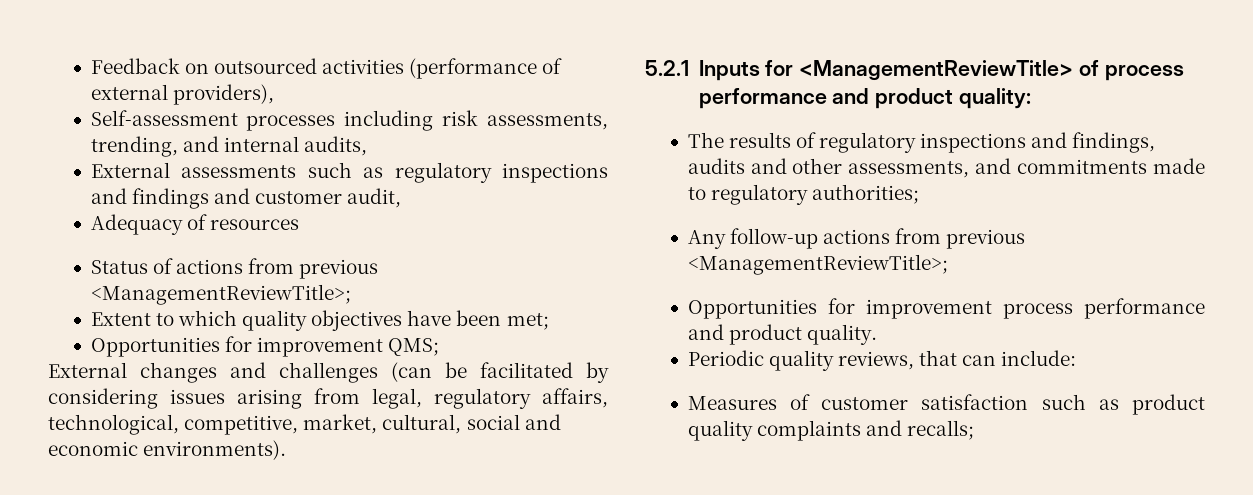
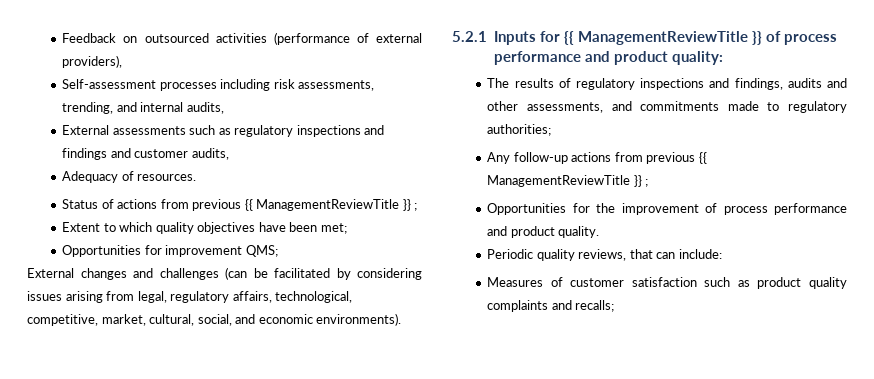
- External assessments such as regulatory inspections and findings and customer audit,
+ External assessments such as regulatory inspections and findings and customer audits,
- Adequacy of resources
+ Adequacy of resources.
- Status of actions from previous <ManagementReviewTitle>;
+ Status of actions from previous {{ ManagementReviewTitle }} ;
- External changes and challenges (can be facilitated by considering issues arising from legal, regulatory affairs, technological, competitive, market, cultural, social and economic environments).
+ External changes and challenges (can be facilitated by considering issues arising from legal, regulatory affairs, technological, competitive, market, cultural, social, and economic environments).
- 5.2.1 Inputs for <ManagementReviewTitle> of process performance and product quality:
+ 5.2.1 Inputs for {{ ManagementReviewTitle }} of process performance and product quality:
- Any follow-up actions from previous <ManagementReviewTitle>;
- Opportunities for improvement process performance and product quality.
+ Any follow-up actions from previous {{ ManagementReviewTitle }} ;
+ Opportunities for the improvement of process performance and product quality.

